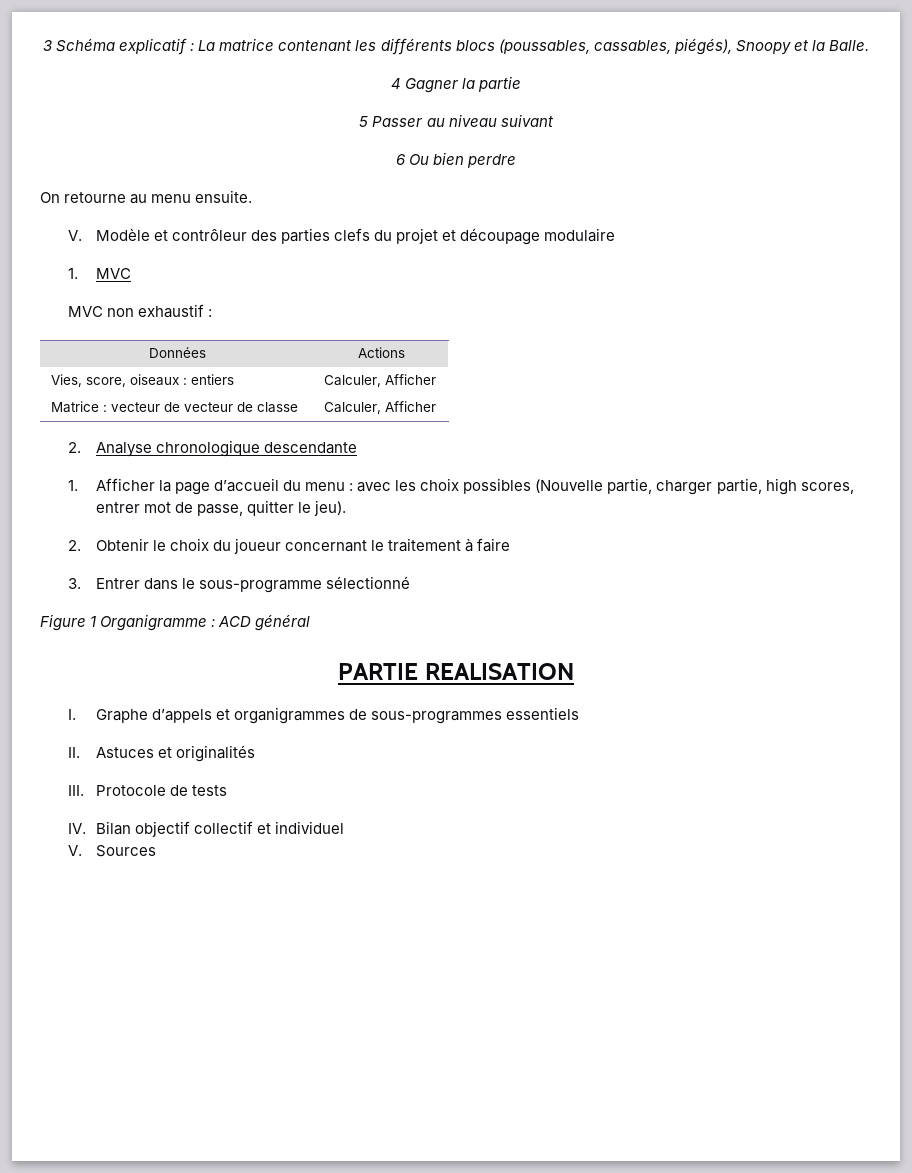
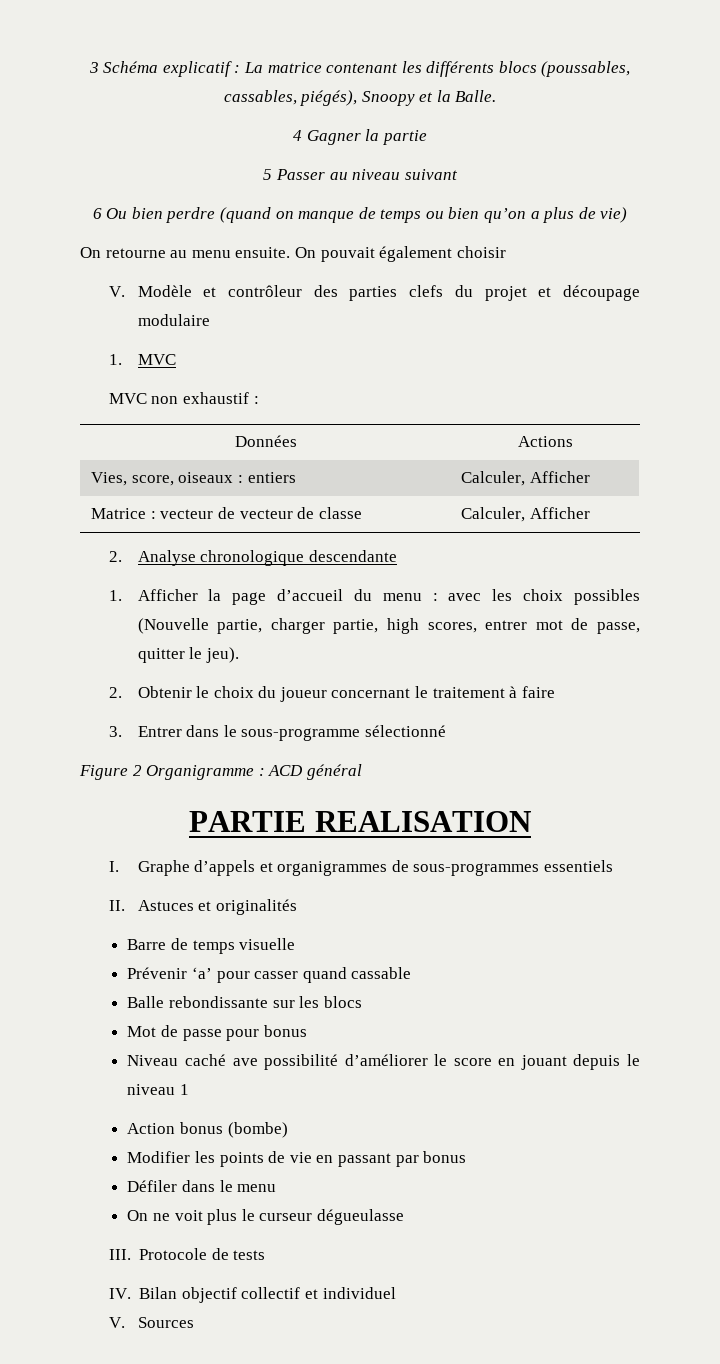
- 6 Ou bien perdre
+ 6 Ou bien perdre (quand on manque de temps ou bien qu’on a plus de vie)
+ On pouvait également choisir
- Figure 1 Organigramme : ACD général
+ Figure 2 Organigramme : ACD général
+ Barre de temps visuelle
+ Prévenir ‘a’ pour casser quand cassable
+ Balle rebondissante sur les blocs
+ Mot de passe pour bonus
+ Niveau caché ave possibilité d’améliorer le score en jouant depuis le niveau 1
+ Action bonus (bombe)
+ Modifier les points de vie en passant par bonus
+ Défiler dans le menu
+ On ne voit plus le curseur dégueulasse

